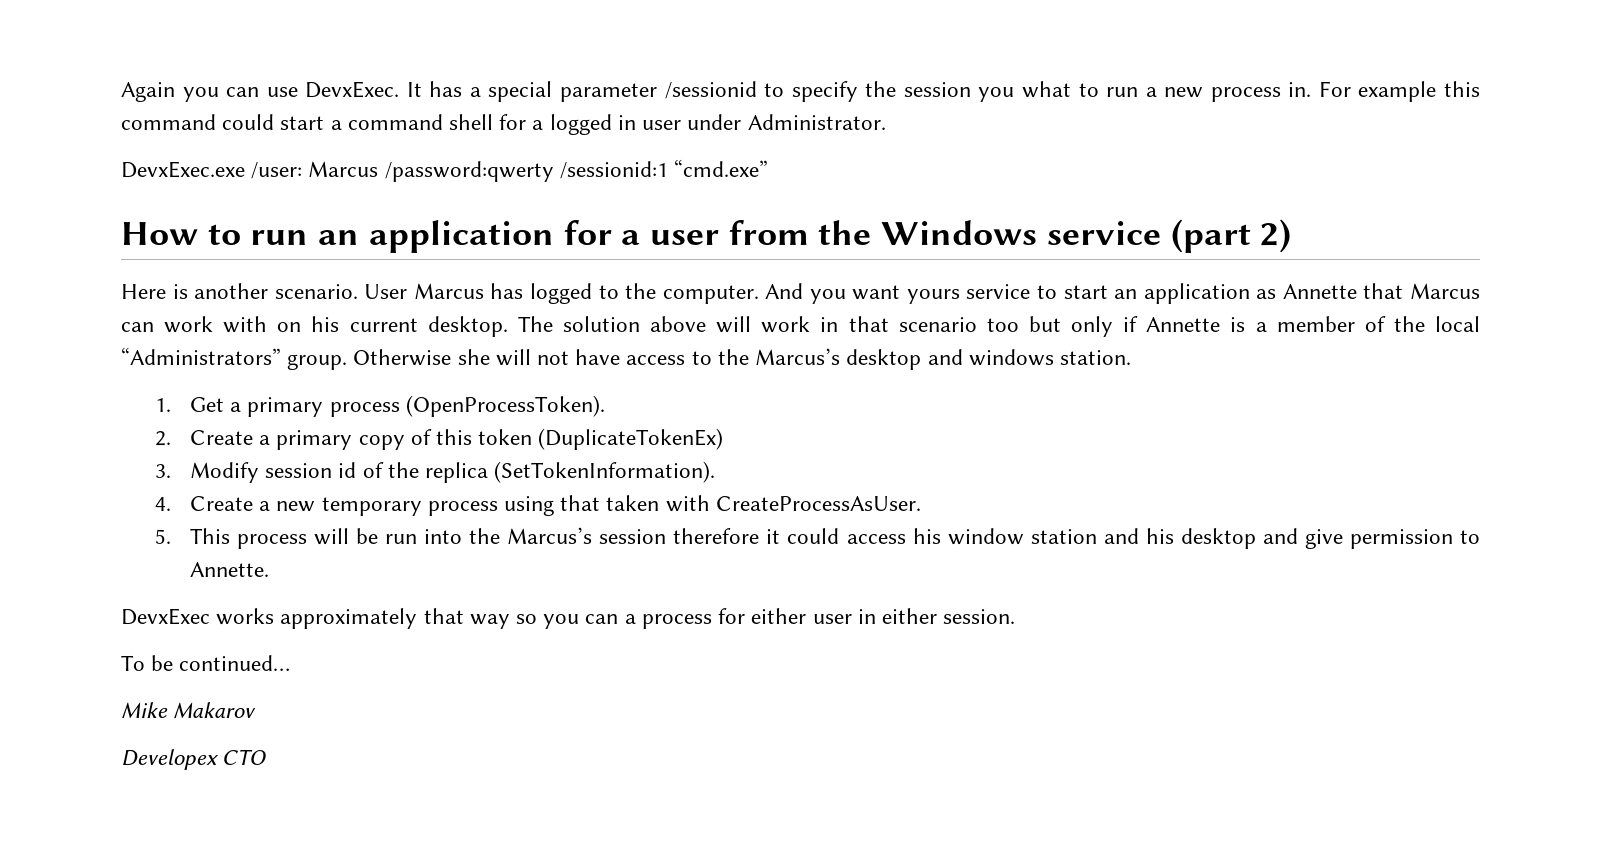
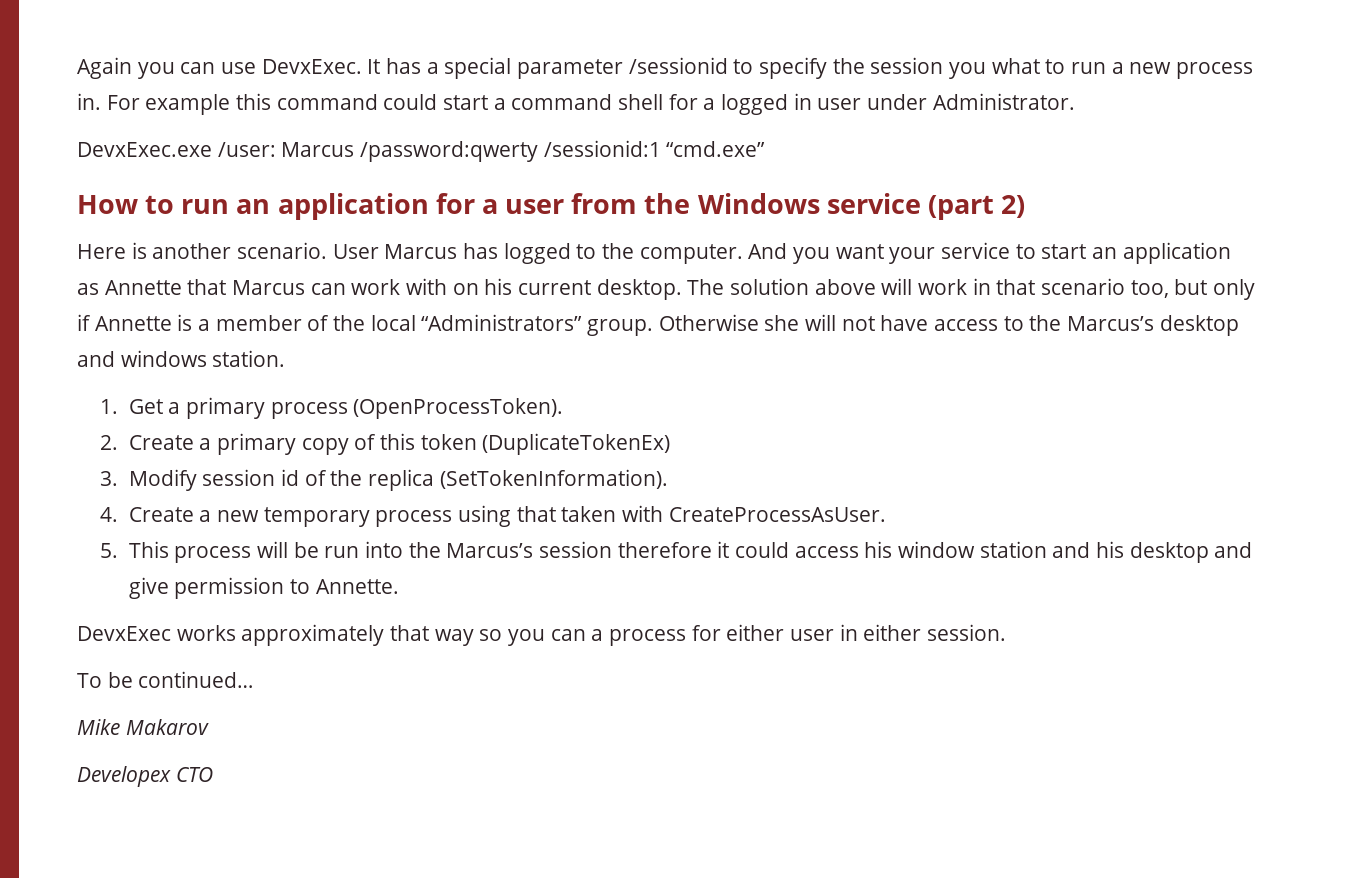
- And you want yours service to start an application as Annette that Marcus can work with on his current desktop.
+ And you want your service to start an application as Annette that Marcus can work with on his current desktop.
- The solution above will work in that scenario too but only if Annette is a member of the local “Administrators” group.
+ The solution above will work in that scenario too, but only if Annette is a member of the local “Administrators” group.

